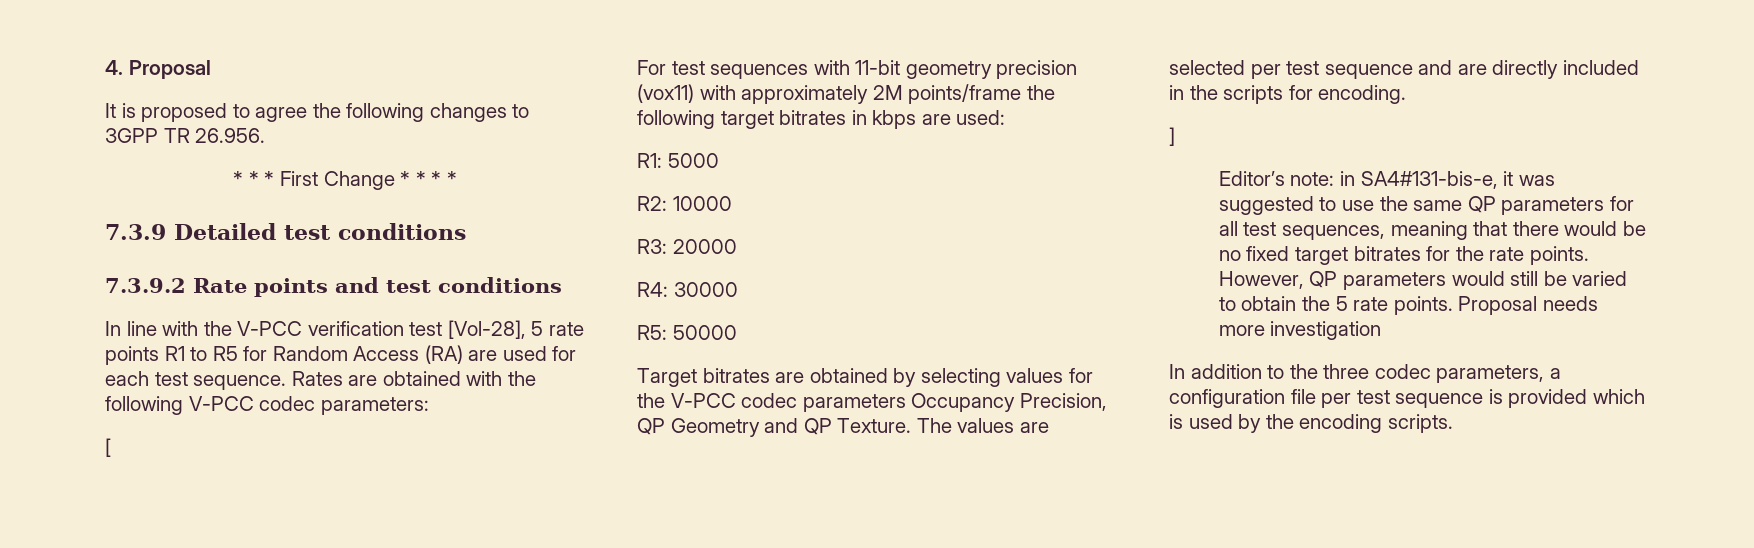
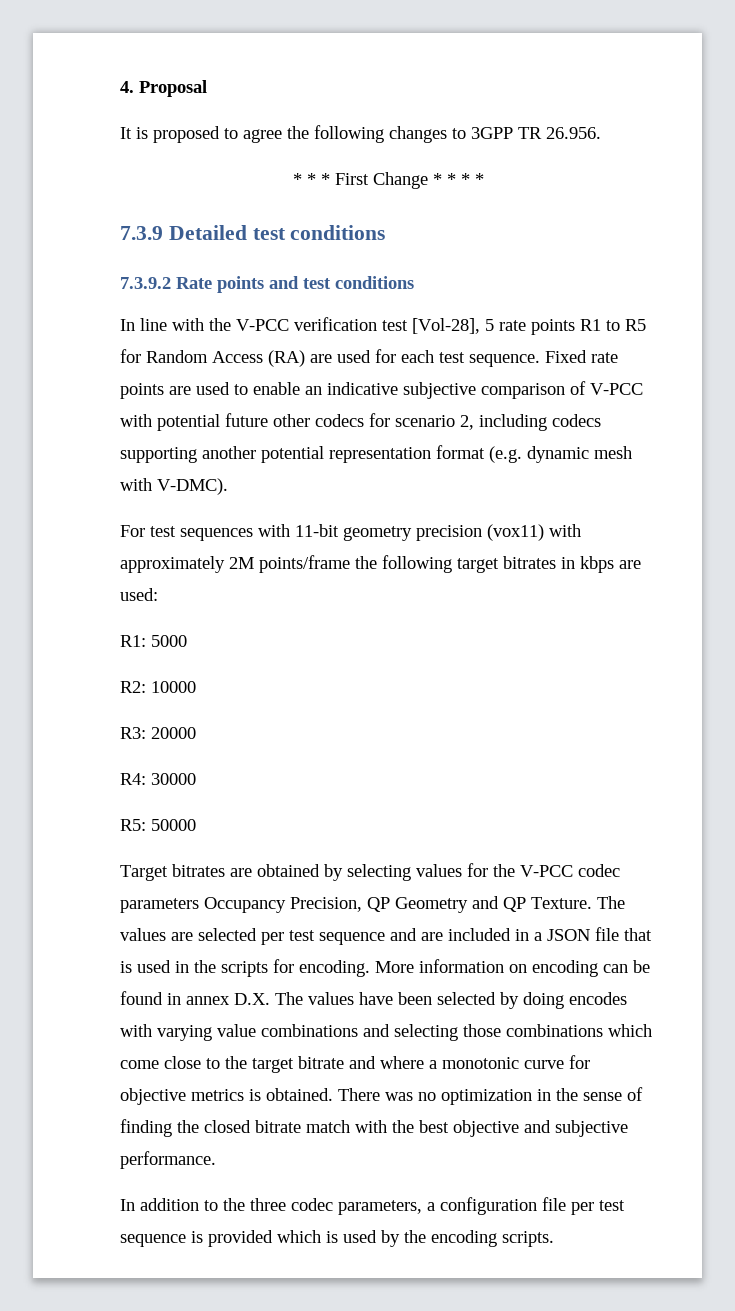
- Rates are obtained with the following V-PCC codec parameters:
- [
+ Fixed rate points are used to enable an indicative subjective comparison of V-PCC with potential future other codecs for scenario 2, including codecs supporting another potential representation format (e.g. dynamic mesh with V-DMC).
- The values are selected per test sequence and are directly included in the scripts for encoding.
- ]
- Editor’s note: in SA4#131-bis-e, it was suggested to use the same QP parameters for all test sequences, meaning that there would be no fixed target bitrates for the rate points. However, QP parameters would still be varied to obtain the 5 rate points. Proposal needs more investigation
+ The values are selected per test sequence and are included in a JSON file that is used in the scripts for encoding. More information on encoding can be found in annex D.X. The values have been selected by doing encodes with varying value combinations and selecting those combinations which come close to the target bitrate and where a monotonic curve for objective metrics is obtained. There was no optimization in the sense of finding the closed bitrate match with the best objective and subjective performance.

